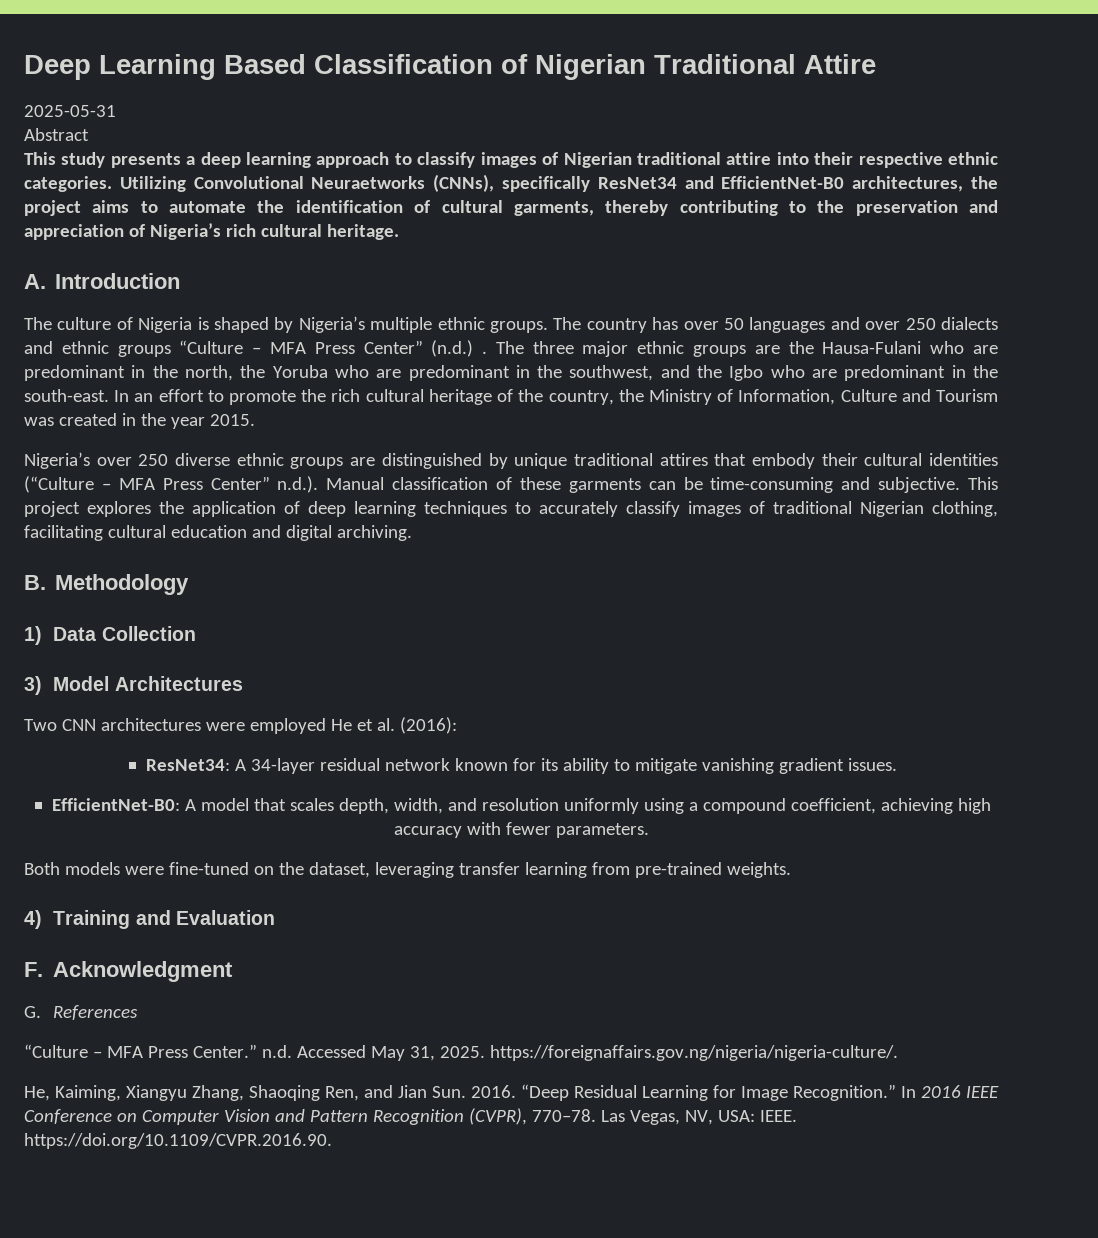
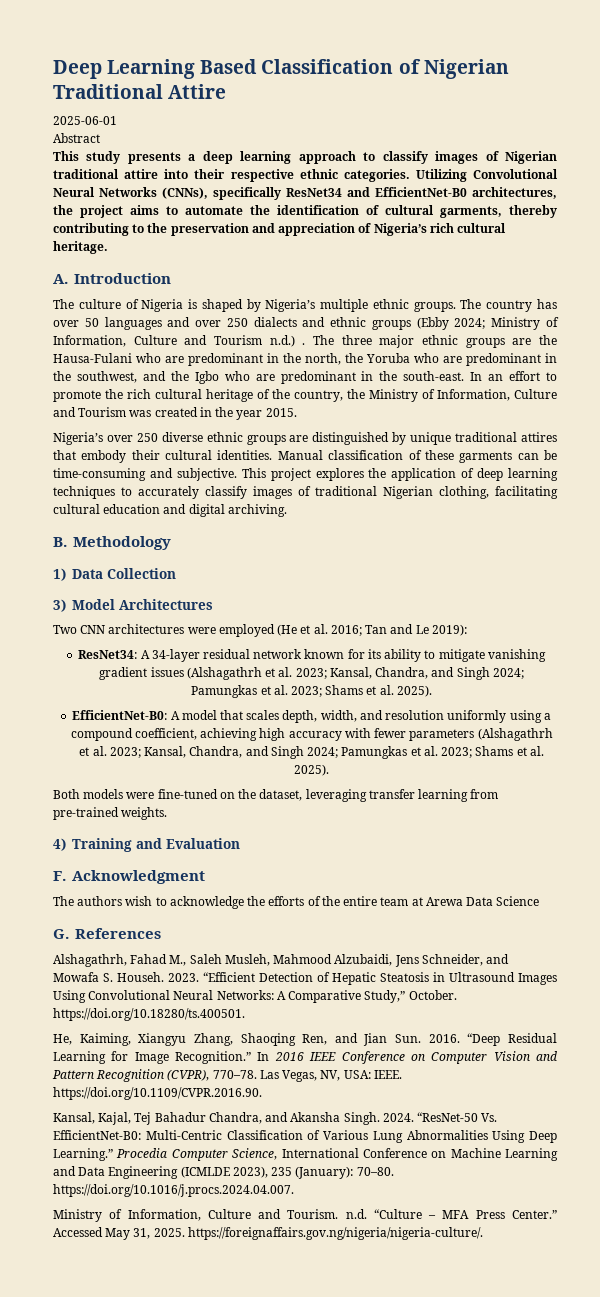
- 2025-05-31
+ 2025-06-01
- Utilizing Convolutional Neuraetworks (CNNs), specifically ResNet34 and EfficientNet-B0 architectures, the project aims to automate the identification of cultural garments, thereby contributing to the preservation and appreciation of Nigeria’s rich cultural heritage.
+ Utilizing Convolutional Neural Networks (CNNs), specifically ResNet34 and EfficientNet-B0 architectures, the project aims to automate the identification of cultural garments, thereby contributing to the preservation and appreciation of Nigeria’s rich cultural heritage.
- The country has over 50 languages and over 250 dialects and ethnic groups “Culture – MFA Press Center” (n.d.) .
+ The country has over 50 languages and over 250 dialects and ethnic groups (Ebby 2024; Ministry of Information, Culture and Tourism n.d.) .
- Nigeria’s over 250 diverse ethnic groups are distinguished by unique traditional attires that embody their cultural identities (“Culture – MFA Press Center” n.d.). Manual classification of these garments can be time-consuming and subjective.
+ Nigeria’s over 250 diverse ethnic groups are distinguished by unique traditional attires that embody their cultural identities. Manual classification of these garments can be time-consuming and subjective.
- Two CNN architectures were employed He et al. (2016):
+ Two CNN architectures were employed (He et al. 2016; Tan and Le 2019):
- ResNet34: A 34-layer residual network known for its ability to mitigate vanishing gradient issues.
+ ResNet34: A 34-layer residual network known for its ability to mitigate vanishing gradient issues (Alshagathrh et al. 2023; Kansal, Chandra, and Singh 2024; Pamungkas et al. 2023; Shams et al. 2025).
- EfficientNet-B0: A model that scales depth, width, and resolution uniformly using a compound coefficient, achieving high accuracy with fewer parameters.
+ EfficientNet-B0: A model that scales depth, width, and resolution uniformly using a compound coefficient, achieving high accuracy with fewer parameters (Alshagathrh et al. 2023; Kansal, Chandra, and Singh 2024; Pamungkas et al. 2023; Shams et al. 2025).
+ The authors wish to acknowledge the efforts of the entire team at Arewa Data Science
  G. References
- “Culture – MFA Press Center.” n.d. Accessed May 31, 2025. https://foreignaffairs.gov.ng/nigeria/nigeria-culture/.
+ Alshagathrh, Fahad M., Saleh Musleh, Mahmood Alzubaidi, Jens Schneider, and Mowafa S. Househ. 2023. “Efficient Detection of Hepatic Steatosis in Ultrasound Images Using Convolutional Neural Networks: A Comparative Study,” October. https://doi.org/10.18280/ts.400501.
+ Kansal, Kajal, Tej Bahadur Chandra, and Akansha Singh. 2024. “ResNet-50 Vs. EfficientNet-B0: Multi-Centric Classification of Various Lung Abnormalities Using Deep Learning.” Procedia Computer Science, International Conference on Machine Learning and Data Engineering (ICMLDE 2023), 235 (January): 70–80. https://doi.org/10.1016/j.procs.2024.04.007.
+ Ministry of Information, Culture and Tourism. n.d. “Culture – MFA Press Center.” Accessed May 31, 2025. https://foreignaffairs.gov.ng/nigeria/nigeria-culture/.

